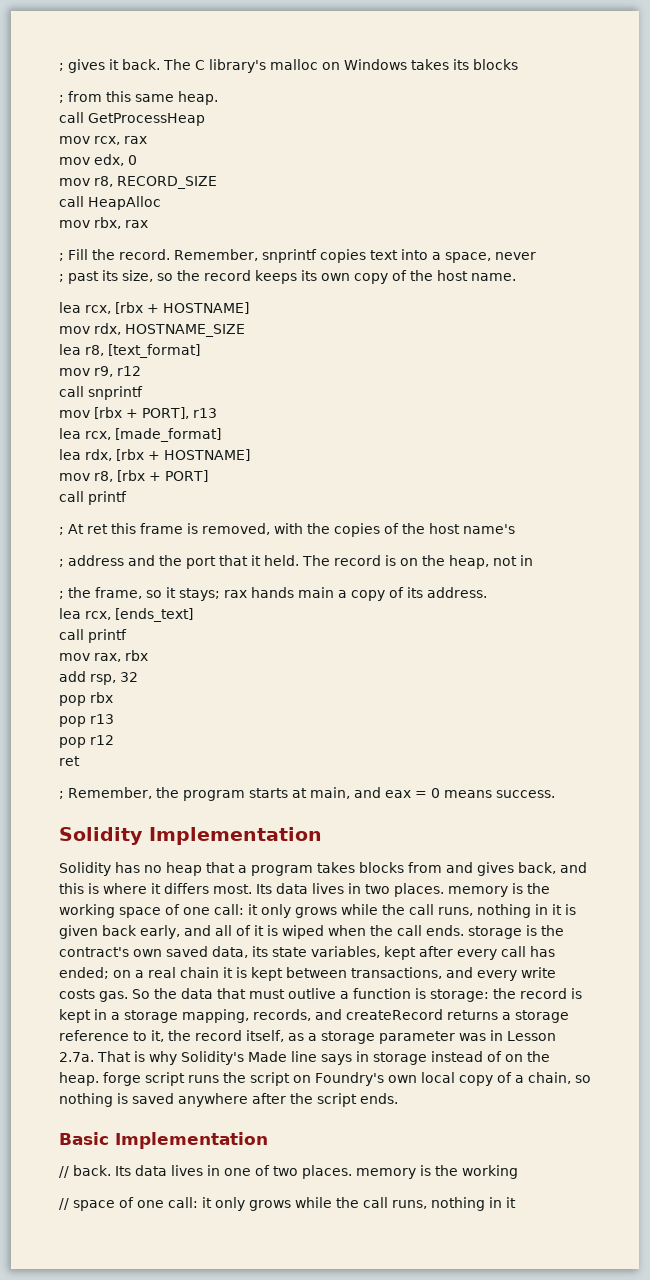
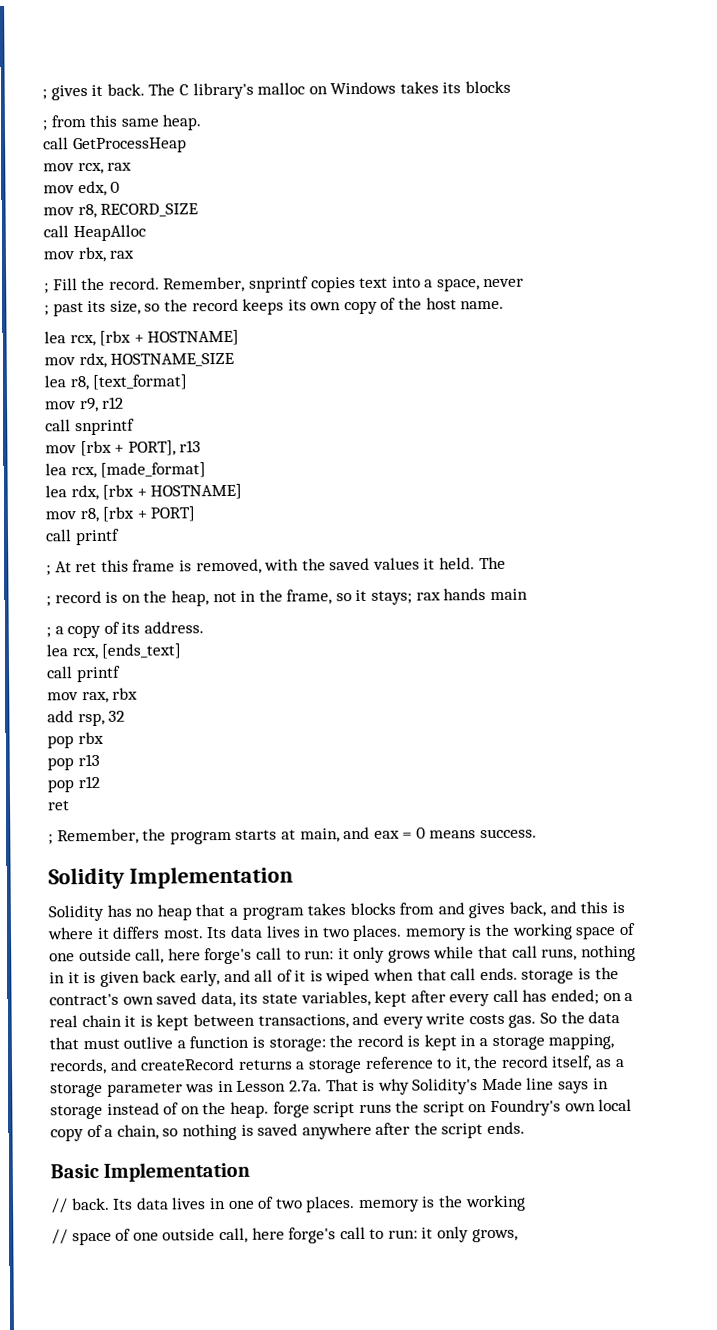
- ; At ret this frame is removed, with the copies of the host name's
- ; address and the port that it held. The record is on the heap, not in
- ; the frame, so it stays; rax hands main a copy of its address.
+ ; At ret this frame is removed, with the saved values it held. The
+ ; record is on the heap, not in the frame, so it stays; rax hands main
+ ; a copy of its address.
- Its data lives in two places. memory is the working space of one call: it only grows while the call runs, nothing in it is given back early, and all of it is wiped when the call ends. storage is the contract's own saved data, its state variables, kept after every call has ended;
+ Its data lives in two places. memory is the working space of one outside call, here forge's call to run: it only grows while that call runs, nothing in it is given back early, and all of it is wiped when that call ends. storage is the contract's own saved data, its state variables, kept after every call has ended;
- // space of one call: it only grows while the call runs, nothing in it
+ // space of one outside call, here forge's call to run: it only grows,

